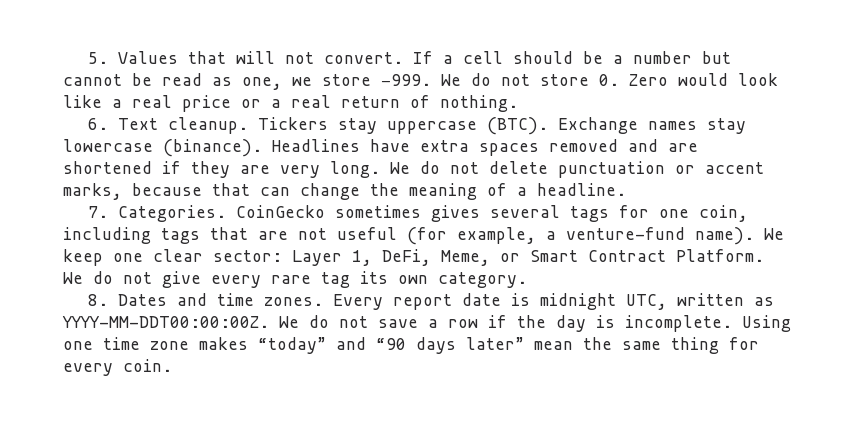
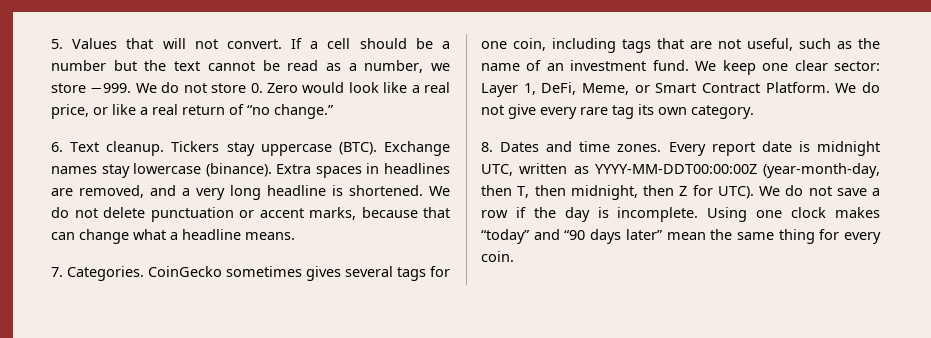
- If a cell should be a number but cannot be read as one, we store −999.
+ If a cell should be a number but the text cannot be read as a number, we store −999.
- We do not store 0. Zero would look like a real price or a real return of nothing.
+ We do not store 0. Zero would look like a real price, or like a real return of “no change.”
- Headlines have extra spaces removed and are shortened if they are very long.
+ Extra spaces in headlines are removed, and a very long headline is shortened.
- We do not delete punctuation or accent marks, because that can change the meaning of a headline.
+ We do not delete punctuation or accent marks, because that can change what a headline means.
- CoinGecko sometimes gives several tags for one coin, including tags that are not useful (for example, a venture-fund name).
+ CoinGecko sometimes gives several tags for one coin, including tags that are not useful, such as the name of an investment fund.
- Every report date is midnight UTC, written as YYYY-MM-DDT00:00:00Z.
+ Every report date is midnight UTC, written as YYYY-MM-DDT00:00:00Z (year-month-day, then T, then midnight, then Z for UTC).
- Using one time zone makes “today” and “90 days later” mean the same thing for every coin.
+ Using one clock makes “today” and “90 days later” mean the same thing for every coin.

